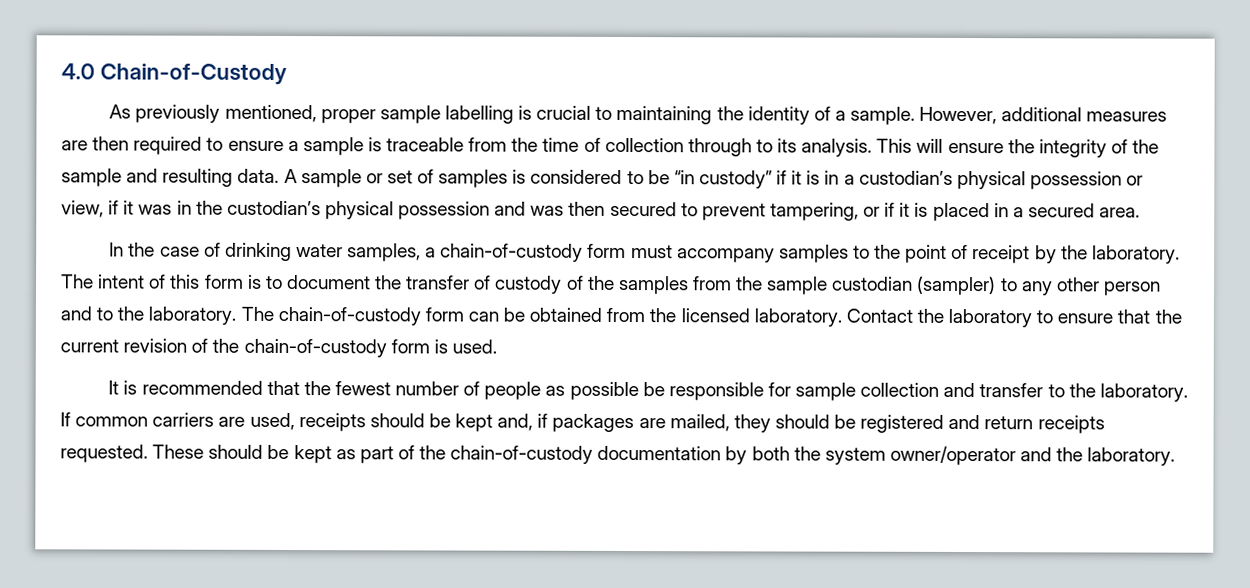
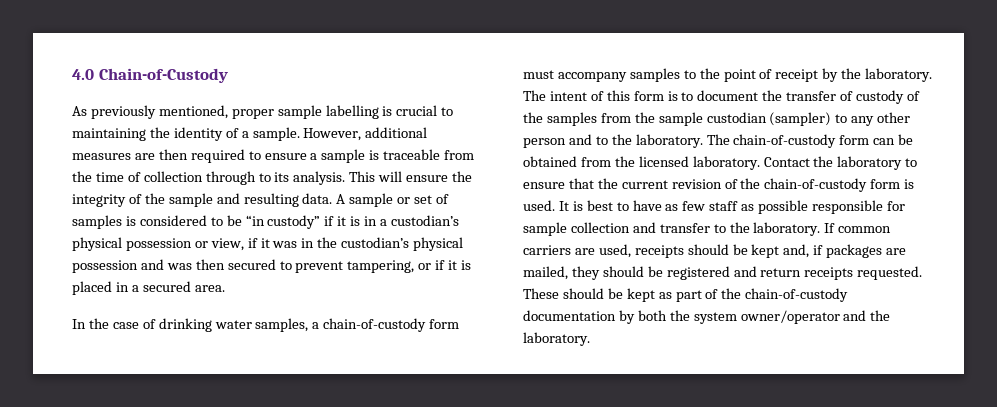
- Contact the laboratory to ensure that the current revision of the chain-of-custody form is used.
- It is recommended that the fewest number of people as possible be responsible for sample collection and transfer to the laboratory.
+ Contact the laboratory to ensure that the current revision of the chain-of-custody form is used. It is best to have as few staff as possible responsible for sample collection and transfer to the laboratory.

